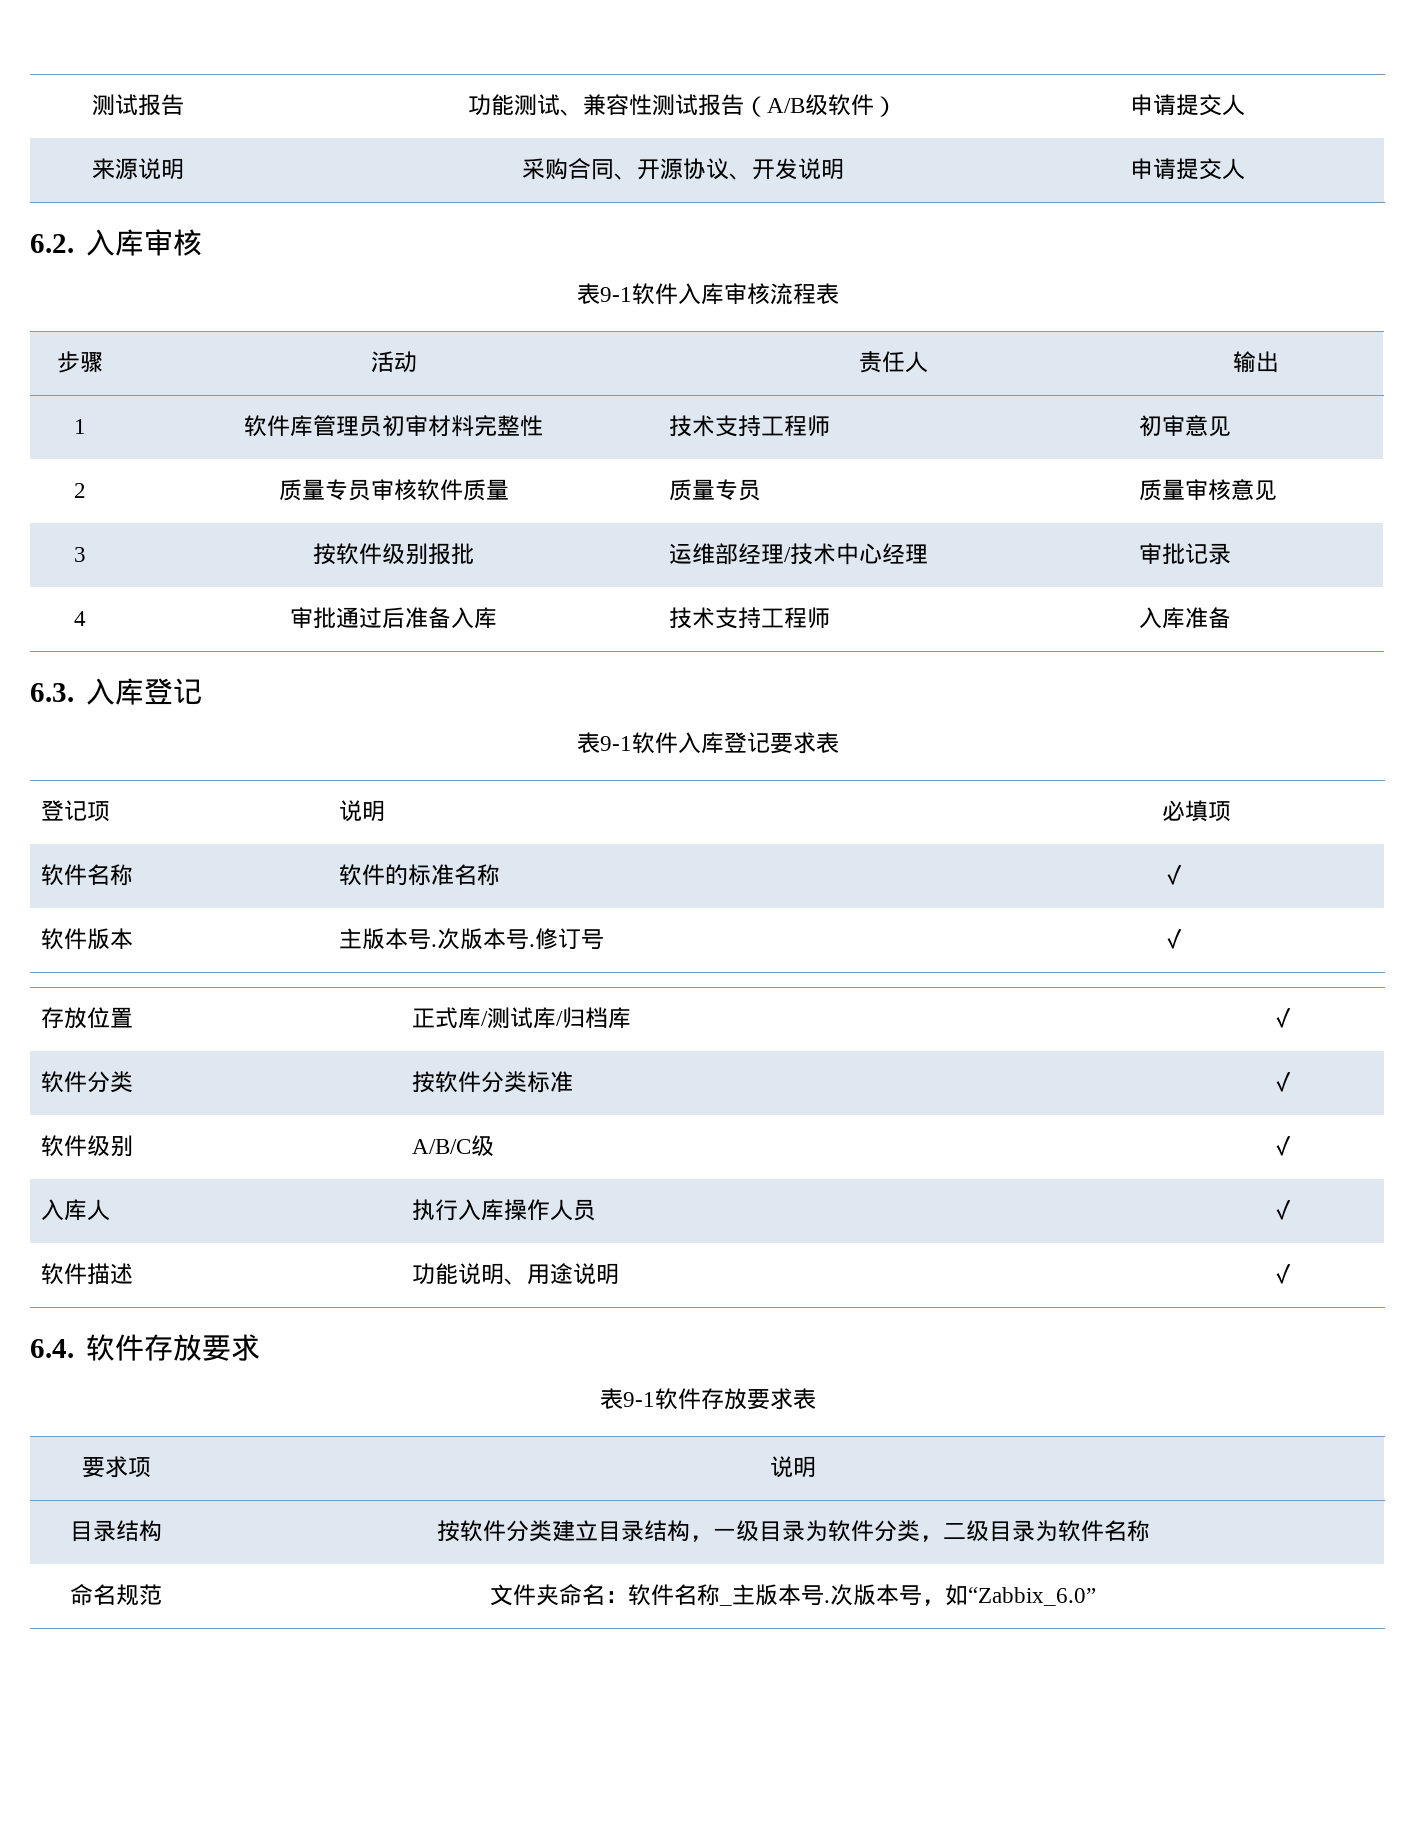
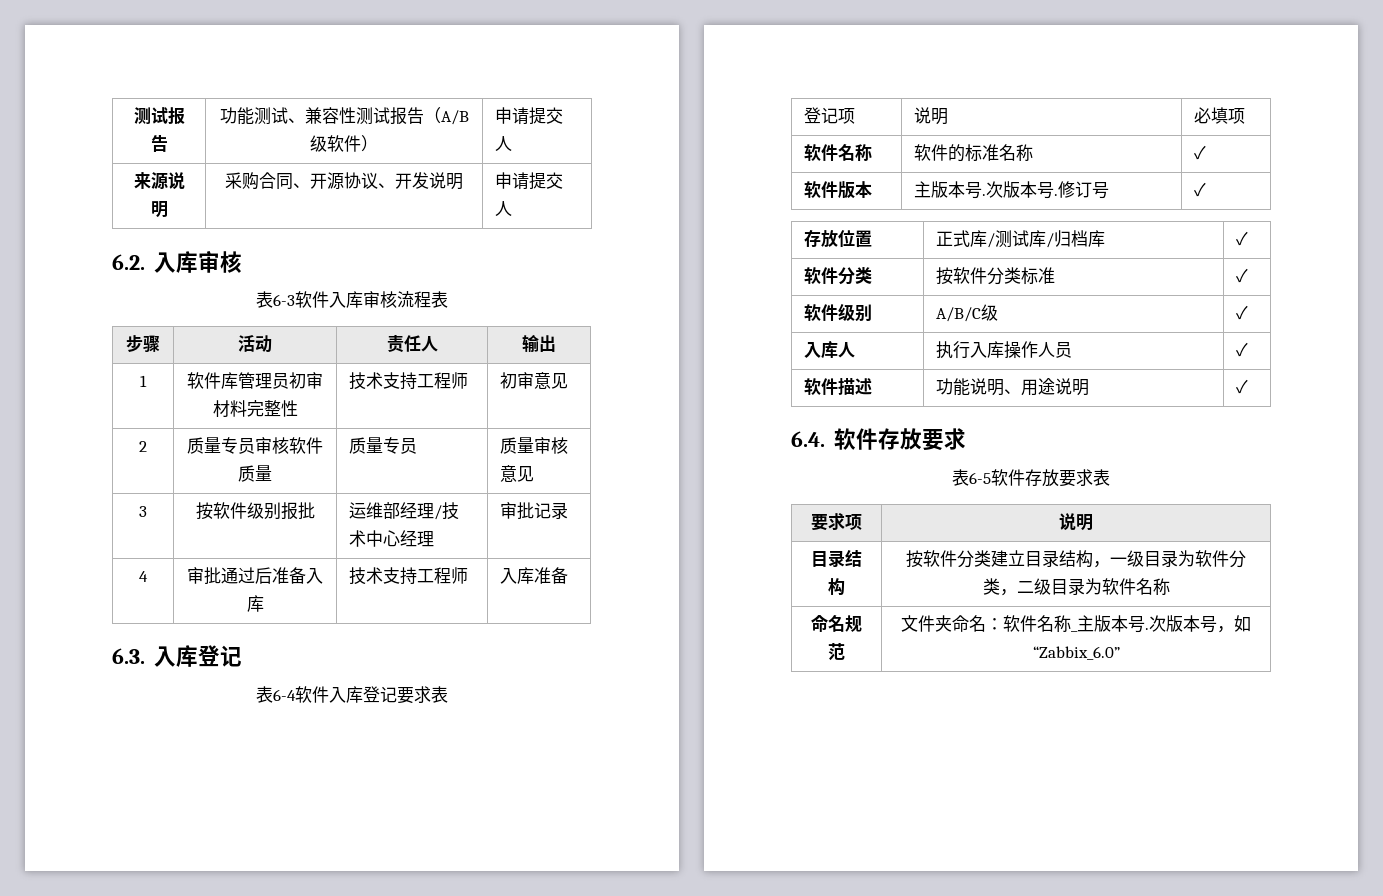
- 表9-1软件入库审核流程表
+ 表6-3软件入库审核流程表
- 表9-1软件入库登记要求表
+ 表6-4软件入库登记要求表
- 表9-1软件存放要求表
+ 表6-5软件存放要求表

